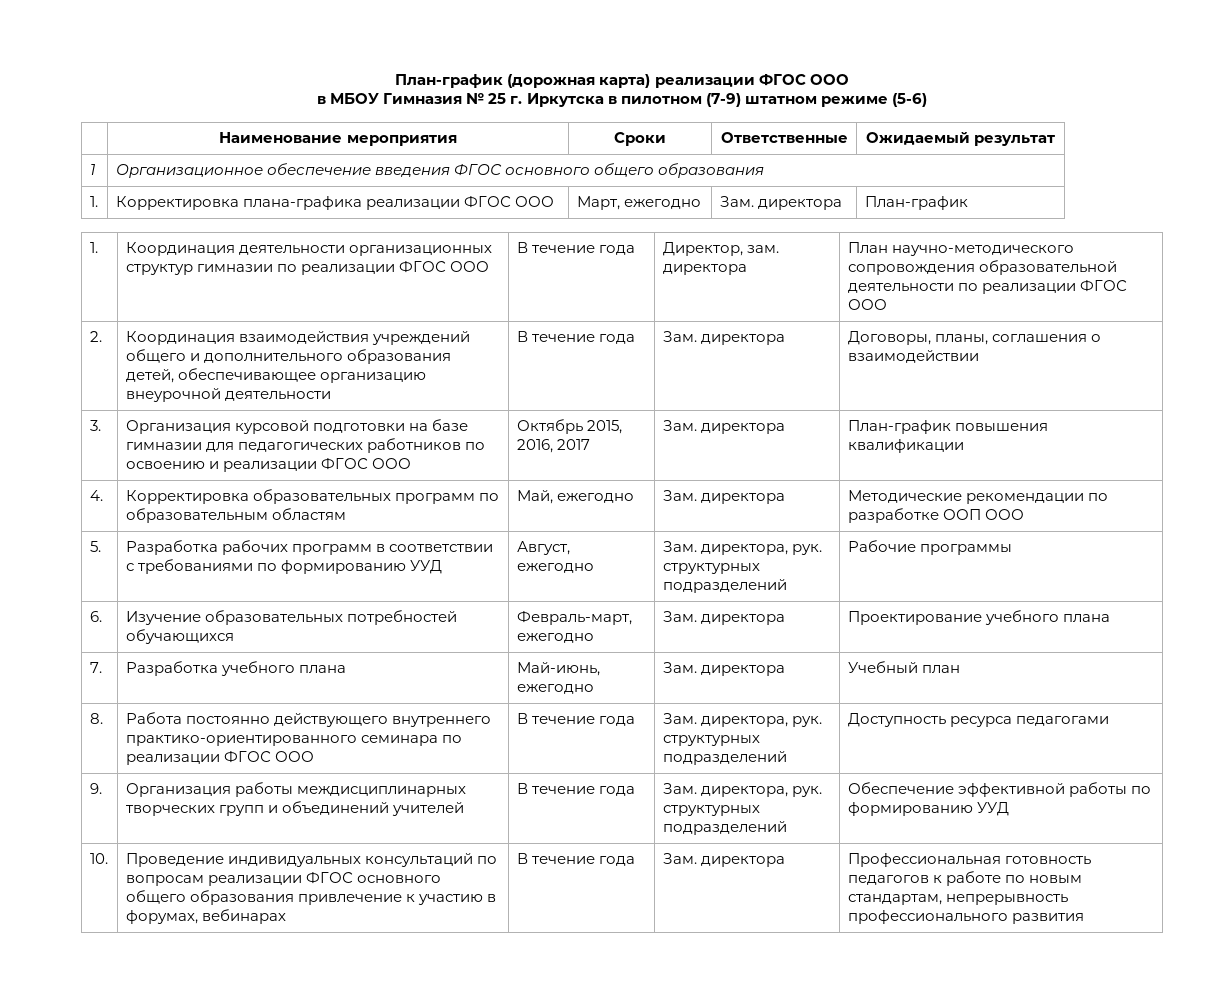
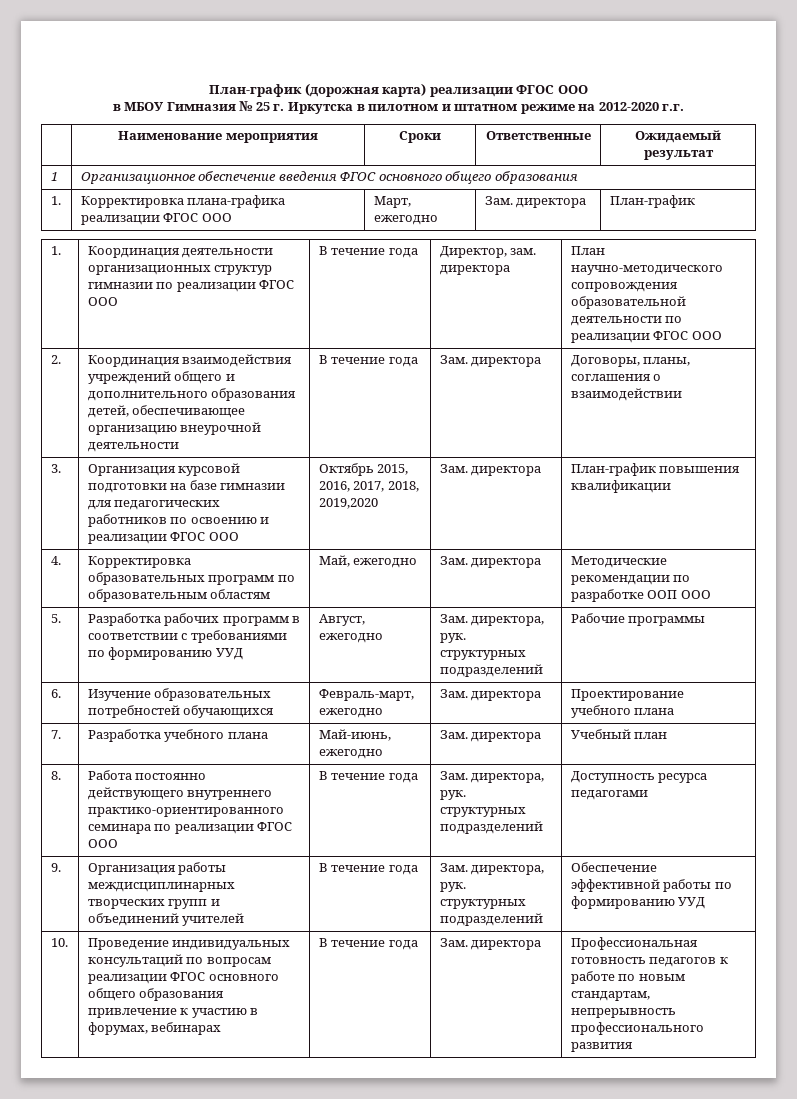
- в МБОУ Гимназия № 25 г. Иркутска в пилотном (7-9) штатном режиме (5-6)
+ в МБОУ Гимназия № 25 г. Иркутска в пилотном и штатном режиме на 2012-2020 г.г.
- 3. | Организация курсовой подготовки на базе гимназии для педагогических работников по освоению и реализации ФГОС ООО | Октябрь 2015, 2016, 2017 | Зам. директора | План-график повышения квалификации
+ 3. | Организация курсовой подготовки на базе гимназии для педагогических работников по освоению и реализации ФГОС ООО | Октябрь 2015, 2016, 2017, 2018, 2019,2020 | Зам. директора | План-график повышения квалификации

